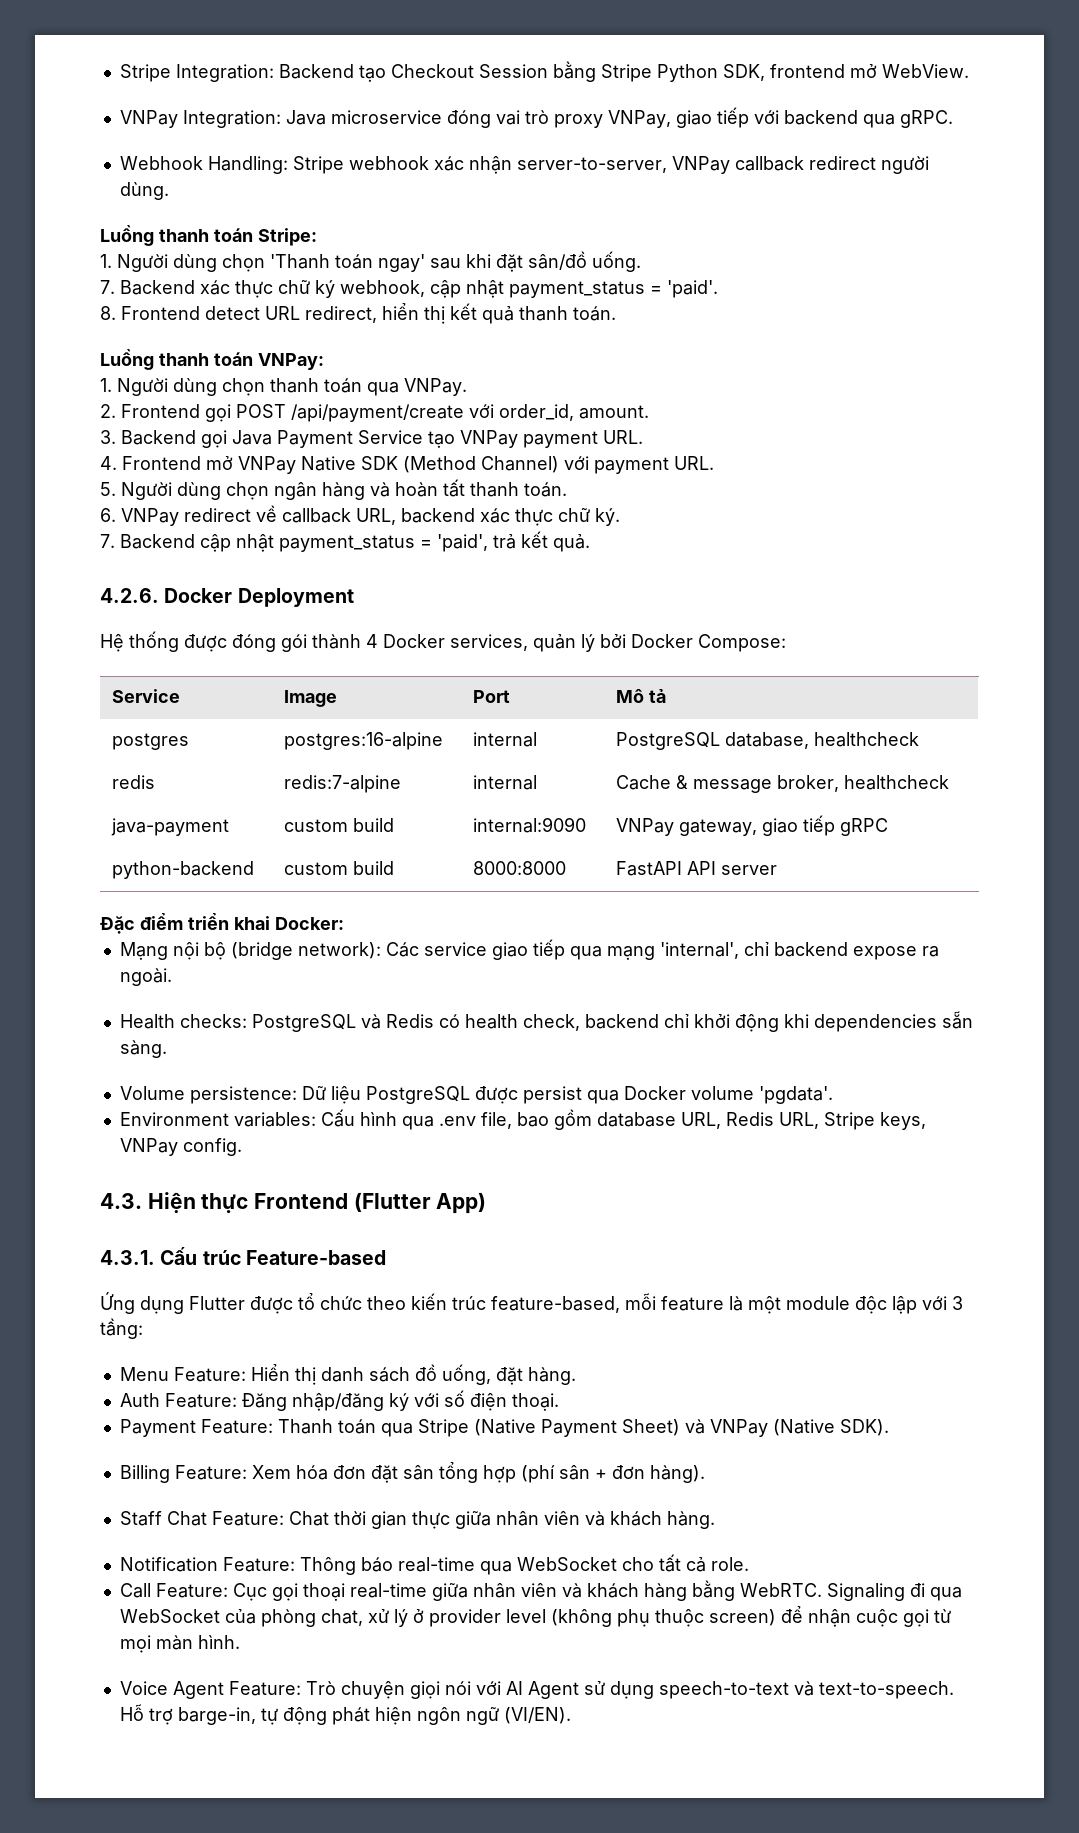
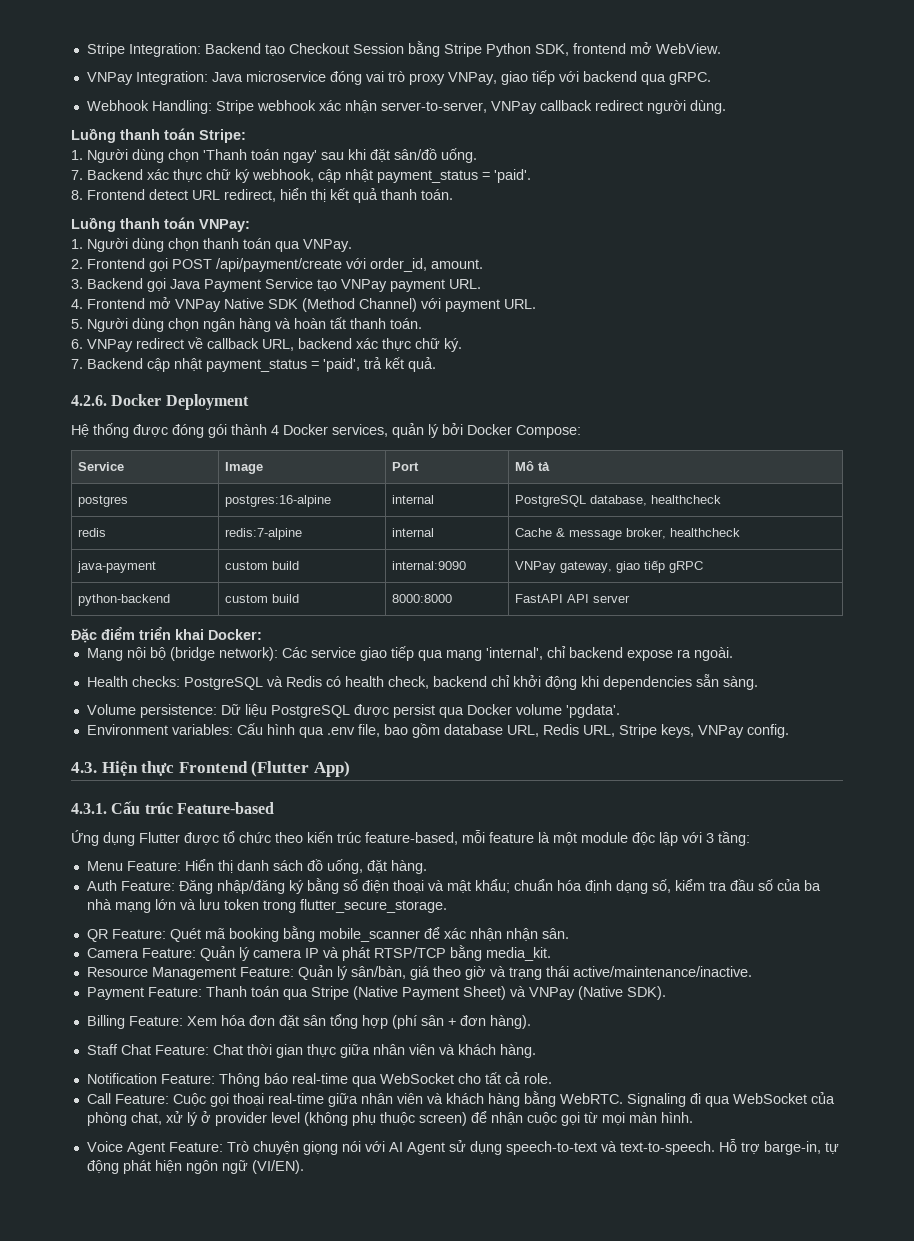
- Auth Feature: Đăng nhập/đăng ký với số điện thoại.
+ Auth Feature: Đăng nhập/đăng ký bằng số điện thoại và mật khẩu; chuẩn hóa định dạng số, kiểm tra đầu số của ba nhà mạng lớn và lưu token trong flutter_secure_storage.
+ QR Feature: Quét mã booking bằng mobile_scanner để xác nhận nhận sân.
+ Camera Feature: Quản lý camera IP và phát RTSP/TCP bằng media_kit.
+ Resource Management Feature: Quản lý sân/bàn, giá theo giờ và trạng thái active/maintenance/inactive.
- Call Feature: Cục gọi thoại real-time giữa nhân viên và khách hàng bằng WebRTC.
+ Call Feature: Cuộc gọi thoại real-time giữa nhân viên và khách hàng bằng WebRTC.
- Voice Agent Feature: Trò chuyện giọi nói với AI Agent sử dụng speech-to-text và text-to-speech.
+ Voice Agent Feature: Trò chuyện giọng nói với AI Agent sử dụng speech-to-text và text-to-speech.

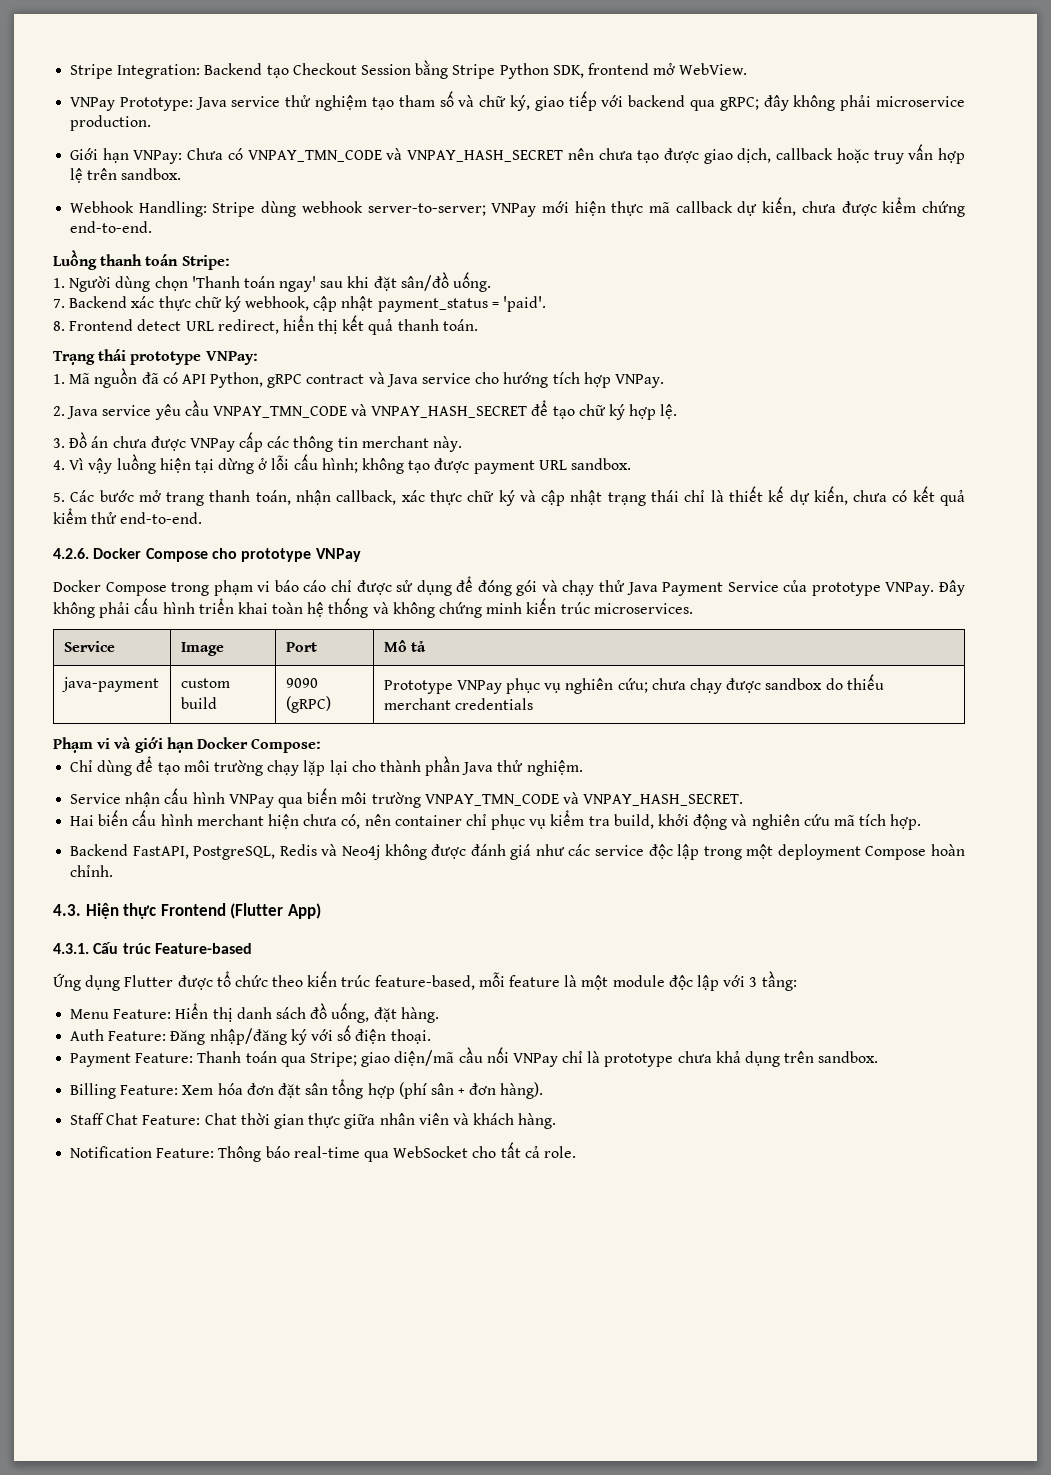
- VNPay Integration: Java microservice đóng vai trò proxy VNPay, giao tiếp với backend qua gRPC.
- Webhook Handling: Stripe webhook xác nhận server-to-server, VNPay callback redirect người dùng.
+ VNPay Prototype: Java service thử nghiệm tạo tham số và chữ ký, giao tiếp với backend qua gRPC; đây không phải microservice production.
+ Giới hạn VNPay: Chưa có VNPAY_TMN_CODE và VNPAY_HASH_SECRET nên chưa tạo được giao dịch, callback hoặc truy vấn hợp lệ trên sandbox.
+ Webhook Handling: Stripe dùng webhook server-to-server; VNPay mới hiện thực mã callback dự kiến, chưa được kiểm chứng end-to-end.
- Luồng thanh toán VNPay:
+ Trạng thái prototype VNPay:
- 1. Người dùng chọn thanh toán qua VNPay.
- 2. Frontend gọi POST /api/payment/create với order_id, amount.
- 3. Backend gọi Java Payment Service tạo VNPay payment URL.
- 4. Frontend mở VNPay Native SDK (Method Channel) với payment URL.
- 5. Người dùng chọn ngân hàng và hoàn tất thanh toán.
- 6. VNPay redirect về callback URL, backend xác thực chữ ký.
- 7. Backend cập nhật payment_status = 'paid', trả kết quả.
- 4.2.6. Docker Deployment
- Hệ thống được đóng gói thành 4 Docker services, quản lý bởi Docker Compose:
+ 1. Mã nguồn đã có API Python, gRPC contract và Java service cho hướng tích hợp VNPay.
+ 2. Java service yêu cầu VNPAY_TMN_CODE và VNPAY_HASH_SECRET để tạo chữ ký hợp lệ.
+ 3. Đồ án chưa được VNPay cấp các thông tin merchant này.
+ 4. Vì vậy luồng hiện tại dừng ở lỗi cấu hình; không tạo được payment URL sandbox.
+ 5. Các bước mở trang thanh toán, nhận callback, xác thực chữ ký và cập nhật trạng thái chỉ là thiết kế dự kiến, chưa có kết quả kiểm thử end-to-end.
+ 4.2.6. Docker Compose cho prototype VNPay
+ Docker Compose trong phạm vi báo cáo chỉ được sử dụng để đóng gói và chạy thử Java Payment Service của prototype VNPay. Đây không phải cấu hình triển khai toàn hệ thống và không chứng minh kiến trúc microservices.
- postgres | postgres:16-alpine | internal | PostgreSQL database, healthcheck
- redis | redis:7-alpine | internal | Cache & message broker, healthcheck
- java-payment | custom build | internal:9090 | VNPay gateway, giao tiếp gRPC
- python-backend | custom build | 8000:8000 | FastAPI API server
- Đặc điểm triển khai Docker:
- Mạng nội bộ (bridge network): Các service giao tiếp qua mạng 'internal', chỉ backend expose ra ngoài.
- Health checks: PostgreSQL và Redis có health check, backend chỉ khởi động khi dependencies sẵn sàng.
- Volume persistence: Dữ liệu PostgreSQL được persist qua Docker volume 'pgdata'.
- Environment variables: Cấu hình qua .env file, bao gồm database URL, Redis URL, Stripe keys, VNPay config.
+ java-payment | custom build | 9090 (gRPC) | Prototype VNPay phục vụ nghiên cứu; chưa chạy được sandbox do thiếu merchant credentials
+ Phạm vi và giới hạn Docker Compose:
+ Chỉ dùng để tạo môi trường chạy lặp lại cho thành phần Java thử nghiệm.
+ Service nhận cấu hình VNPay qua biến môi trường VNPAY_TMN_CODE và VNPAY_HASH_SECRET.
+ Hai biến cấu hình merchant hiện chưa có, nên container chỉ phục vụ kiểm tra build, khởi động và nghiên cứu mã tích hợp.
+ Backend FastAPI, PostgreSQL, Redis và Neo4j không được đánh giá như các service độc lập trong một deployment Compose hoàn chỉnh.
- Auth Feature: Đăng nhập/đăng ký bằng số điện thoại và mật khẩu; chuẩn hóa định dạng số, kiểm tra đầu số của ba nhà mạng lớn và lưu token trong flutter_secure_storage.
- QR Feature: Quét mã booking bằng mobile_scanner để xác nhận nhận sân.
- Camera Feature: Quản lý camera IP và phát RTSP/TCP bằng media_kit.
- Resource Management Feature: Quản lý sân/bàn, giá theo giờ và trạng thái active/maintenance/inactive.
+ Auth Feature: Đăng nhập/đăng ký với số điện thoại.
- Payment Feature: Thanh toán qua Stripe (Native Payment Sheet) và VNPay (Native SDK).
+ Payment Feature: Thanh toán qua Stripe; giao diện/mã cầu nối VNPay chỉ là prototype chưa khả dụng trên sandbox.
- Call Feature: Cuộc gọi thoại real-time giữa nhân viên và khách hàng bằng WebRTC. Signaling đi qua WebSocket của phòng chat, xử lý ở provider level (không phụ thuộc screen) để nhận cuộc gọi từ mọi màn hình.
- Voice Agent Feature: Trò chuyện giọng nói với AI Agent sử dụng speech-to-text và text-to-speech. Hỗ trợ barge-in, tự động phát hiện ngôn ngữ (VI/EN).

